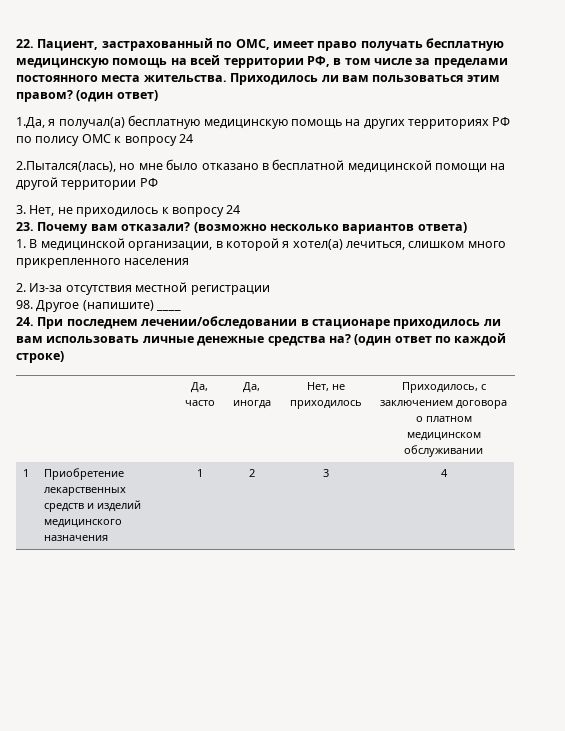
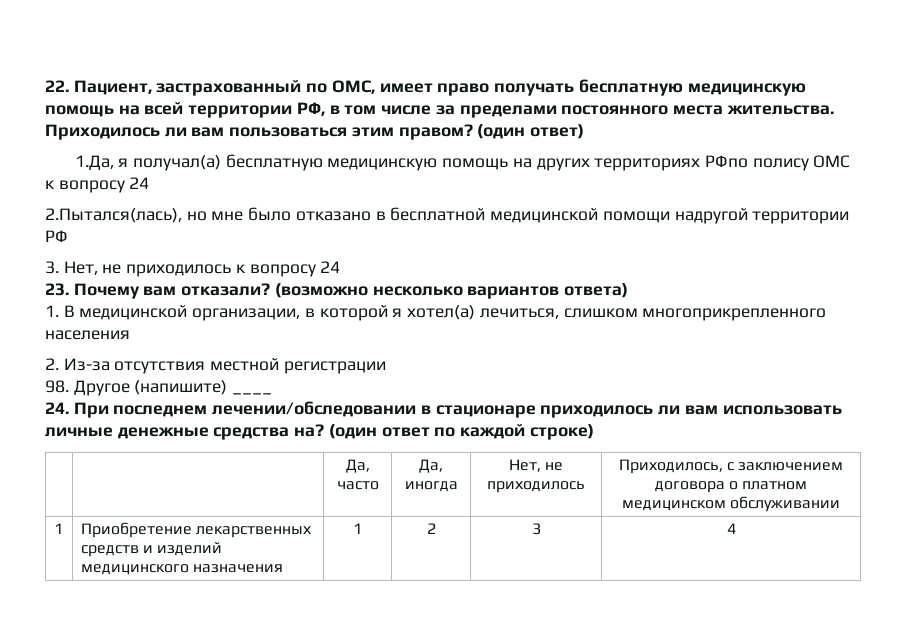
- 1.Да, я получал(а) бесплатную медицинскую помощь на других территориях РФ по полису ОМС к вопросу 24
+ 1.Да, я получал(а) бесплатную медицинскую помощь на других территориях РФпо полису ОМС к вопросу 24
- 2.Пытался(лась), но мне было отказано в бесплатной медицинской помощи на другой территории РФ
+ 2.Пытался(лась), но мне было отказано в бесплатной медицинской помощи надругой территории РФ
- 1. В медицинской организации, в которой я хотел(а) лечиться, слишком много прикрепленного населения
+ 1. В медицинской организации, в которой я хотел(а) лечиться, слишком многоприкрепленного населения

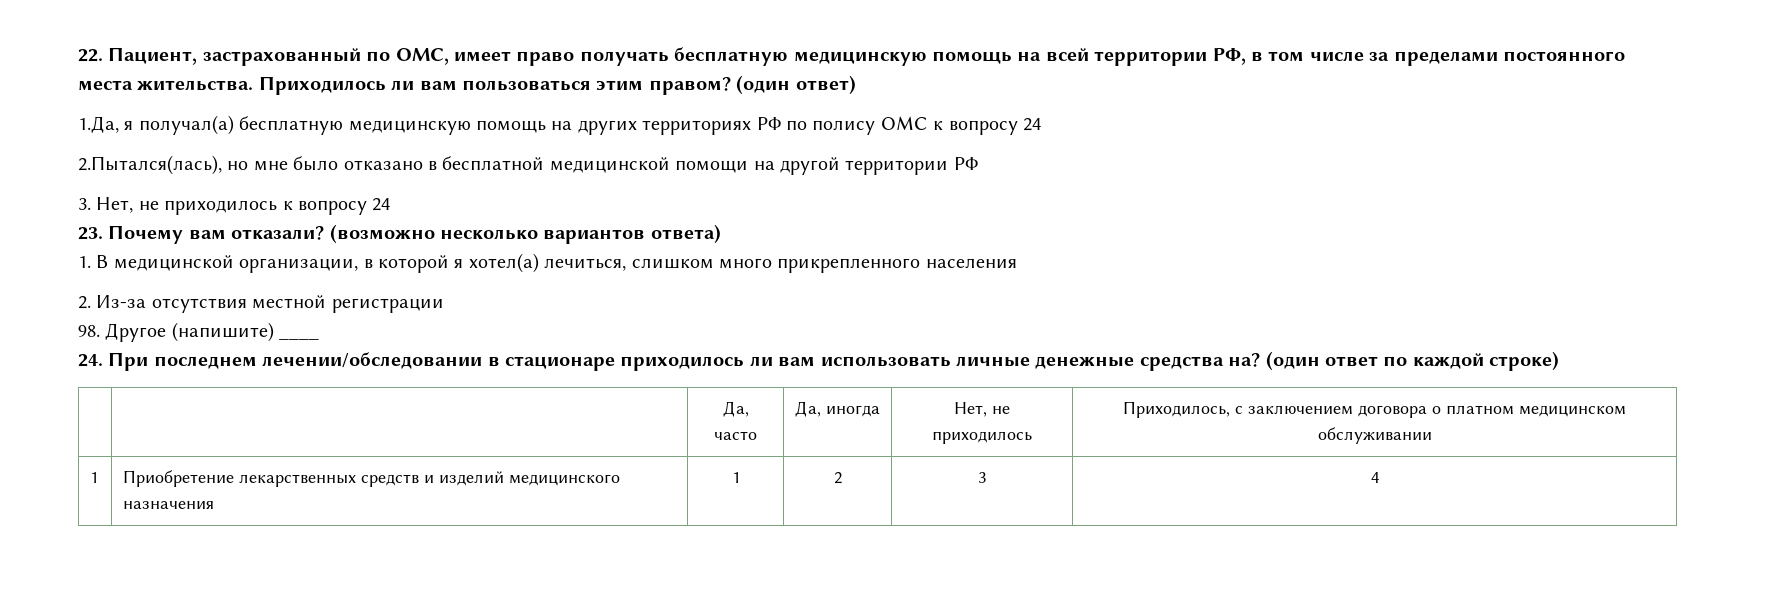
- 1.Да, я получал(а) бесплатную медицинскую помощь на других территориях РФпо полису ОМС к вопросу 24
+ 1.Да, я получал(а) бесплатную медицинскую помощь на других территориях РФ по полису ОМС к вопросу 24
- 2.Пытался(лась), но мне было отказано в бесплатной медицинской помощи надругой территории РФ
+ 2.Пытался(лась), но мне было отказано в бесплатной медицинской помощи на другой территории РФ
- 1. В медицинской организации, в которой я хотел(а) лечиться, слишком многоприкрепленного населения
+ 1. В медицинской организации, в которой я хотел(а) лечиться, слишком много прикрепленного населения

